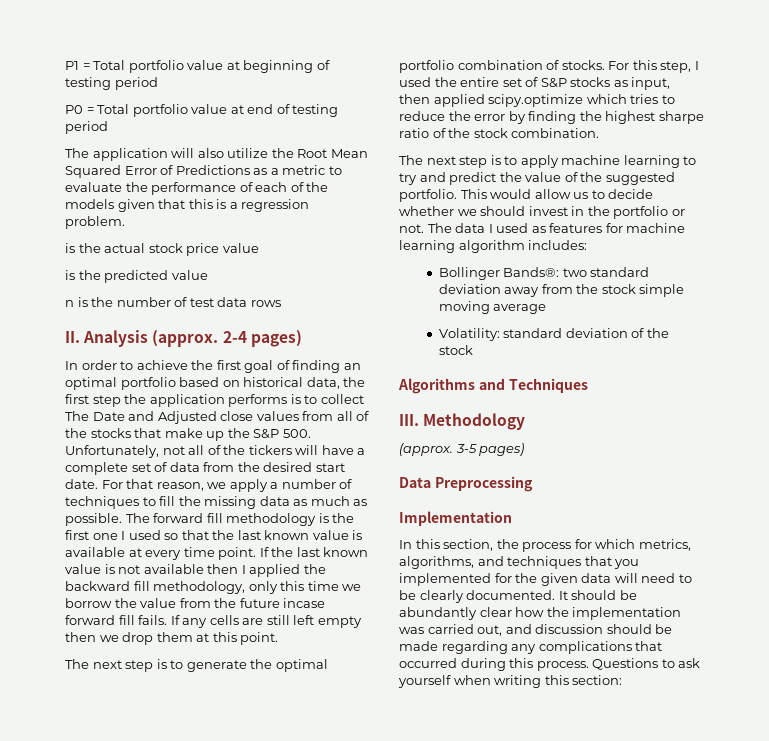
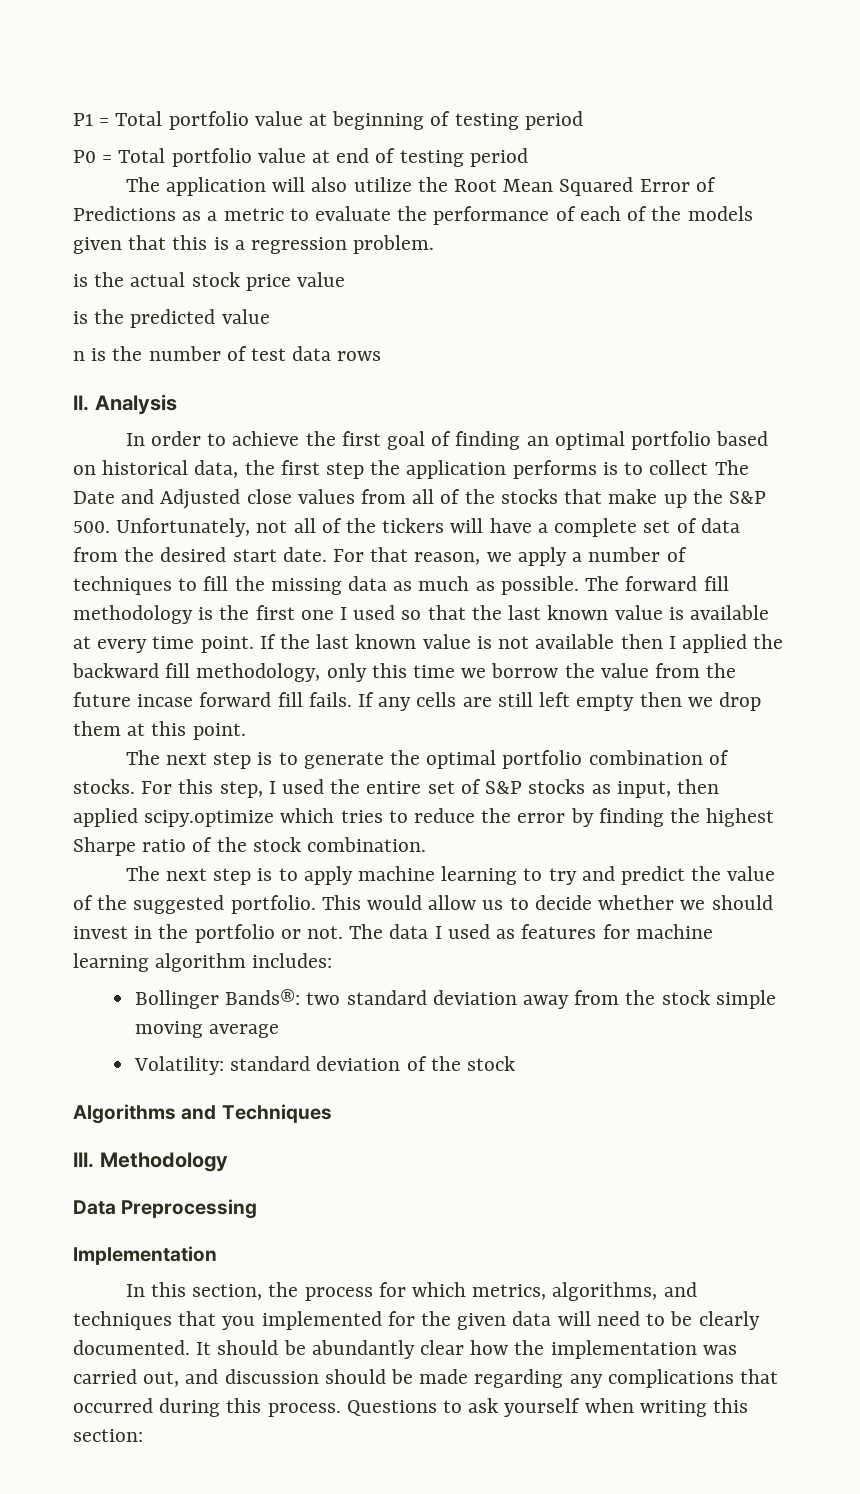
- II. Analysis (approx. 2-4 pages)
+ II. Analysis
- For this step, I used the entire set of S&P stocks as input, then applied scipy.optimize which tries to reduce the error by finding the highest sharpe ratio of the stock combination.
+ For this step, I used the entire set of S&P stocks as input, then applied scipy.optimize which tries to reduce the error by finding the highest Sharpe ratio of the stock combination.
- (approx. 3-5 pages)

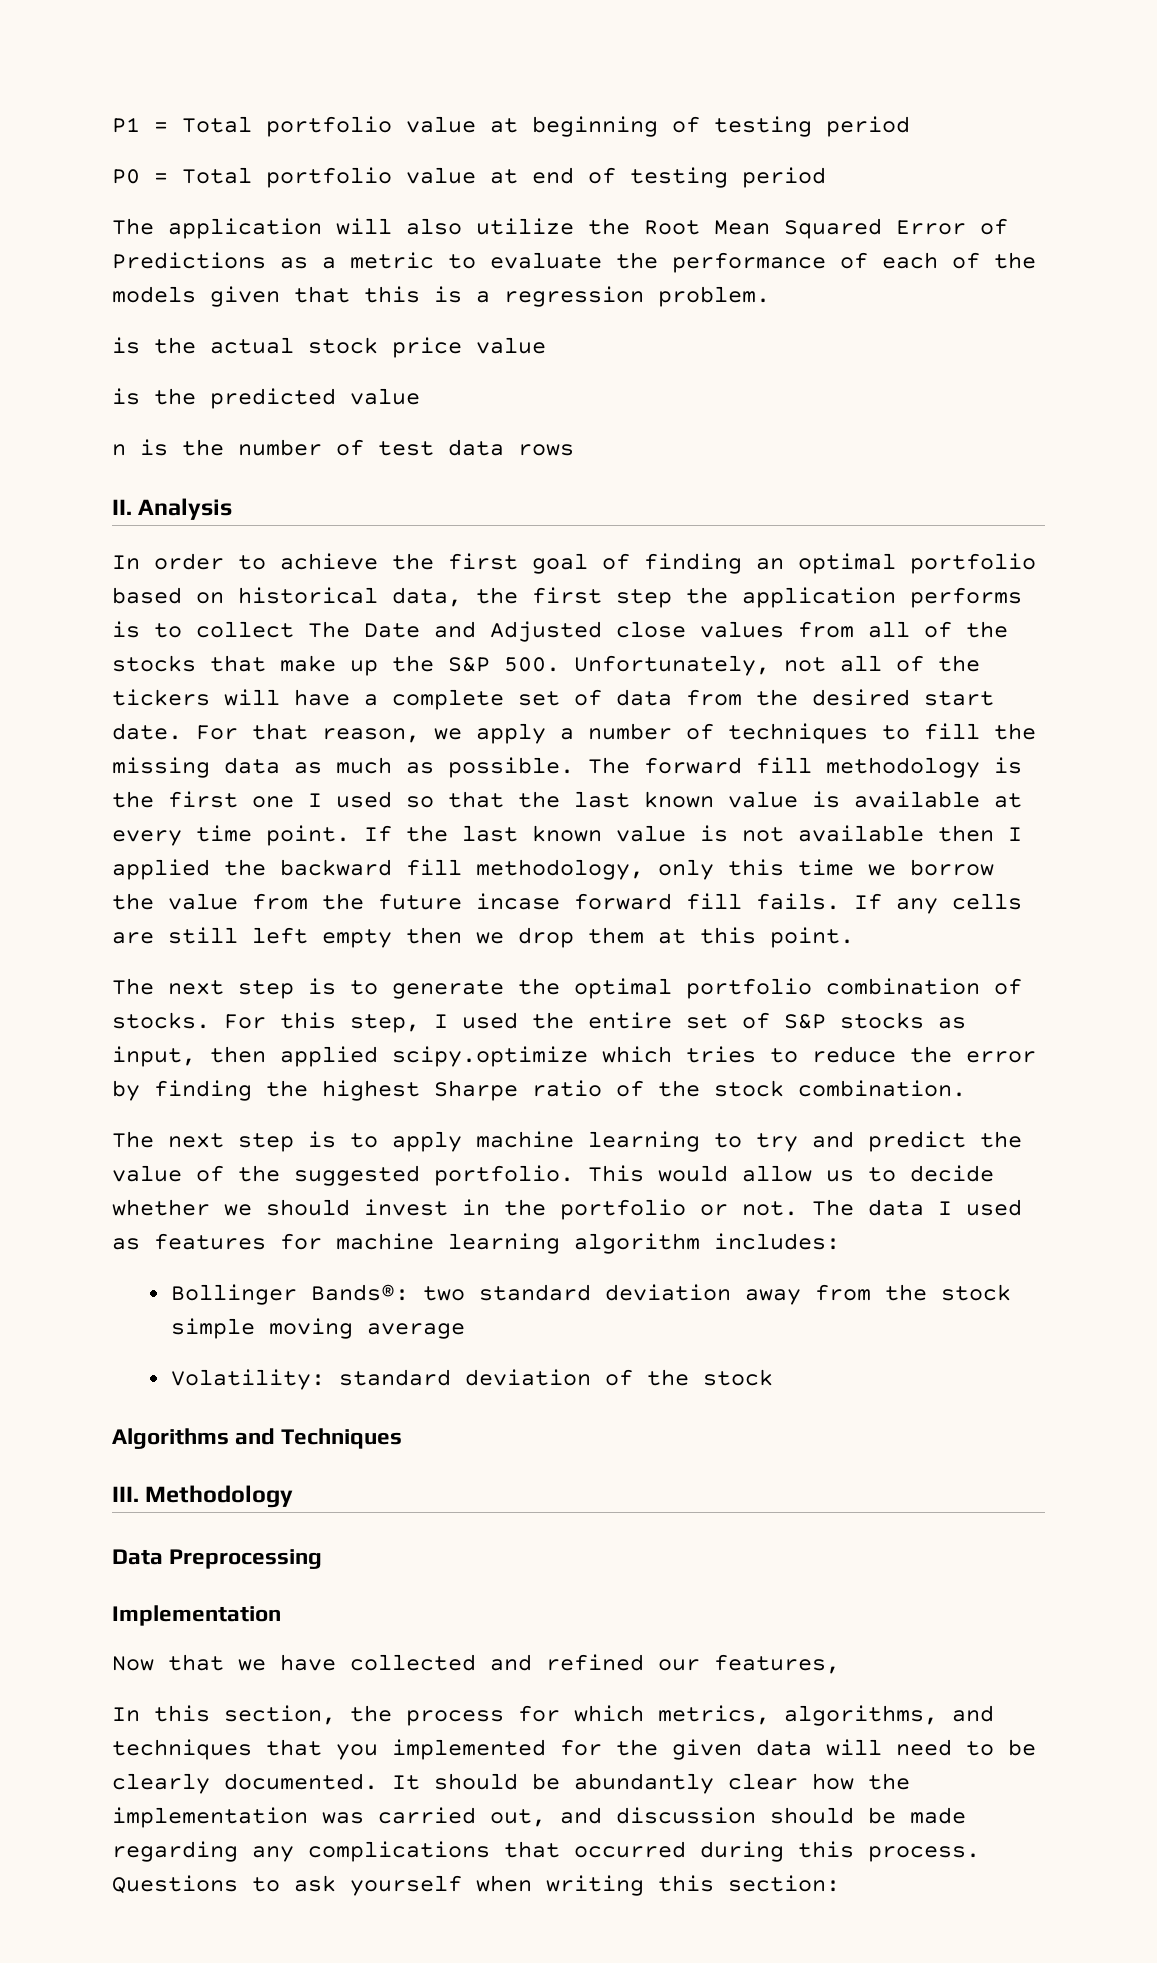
+ Now that we have collected and refined our features,

